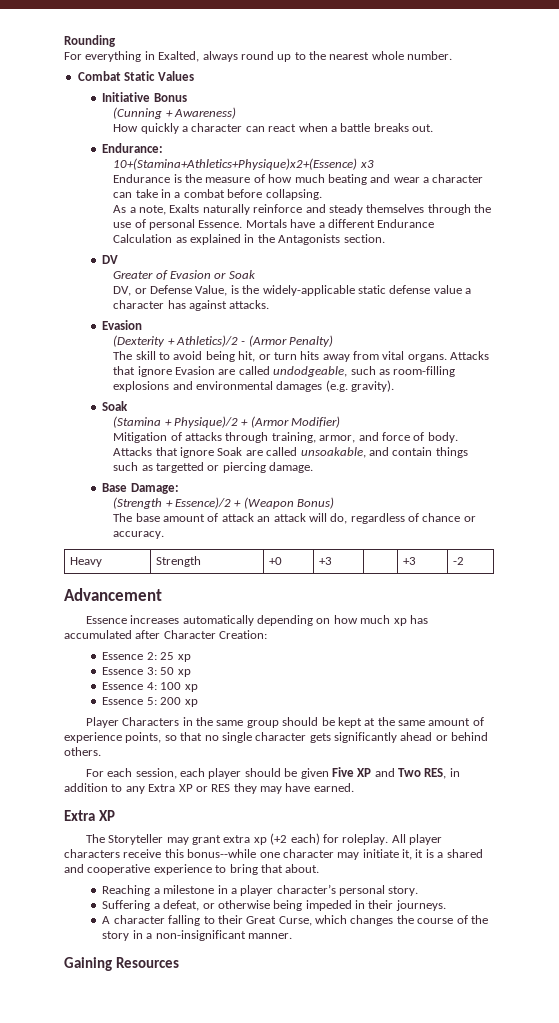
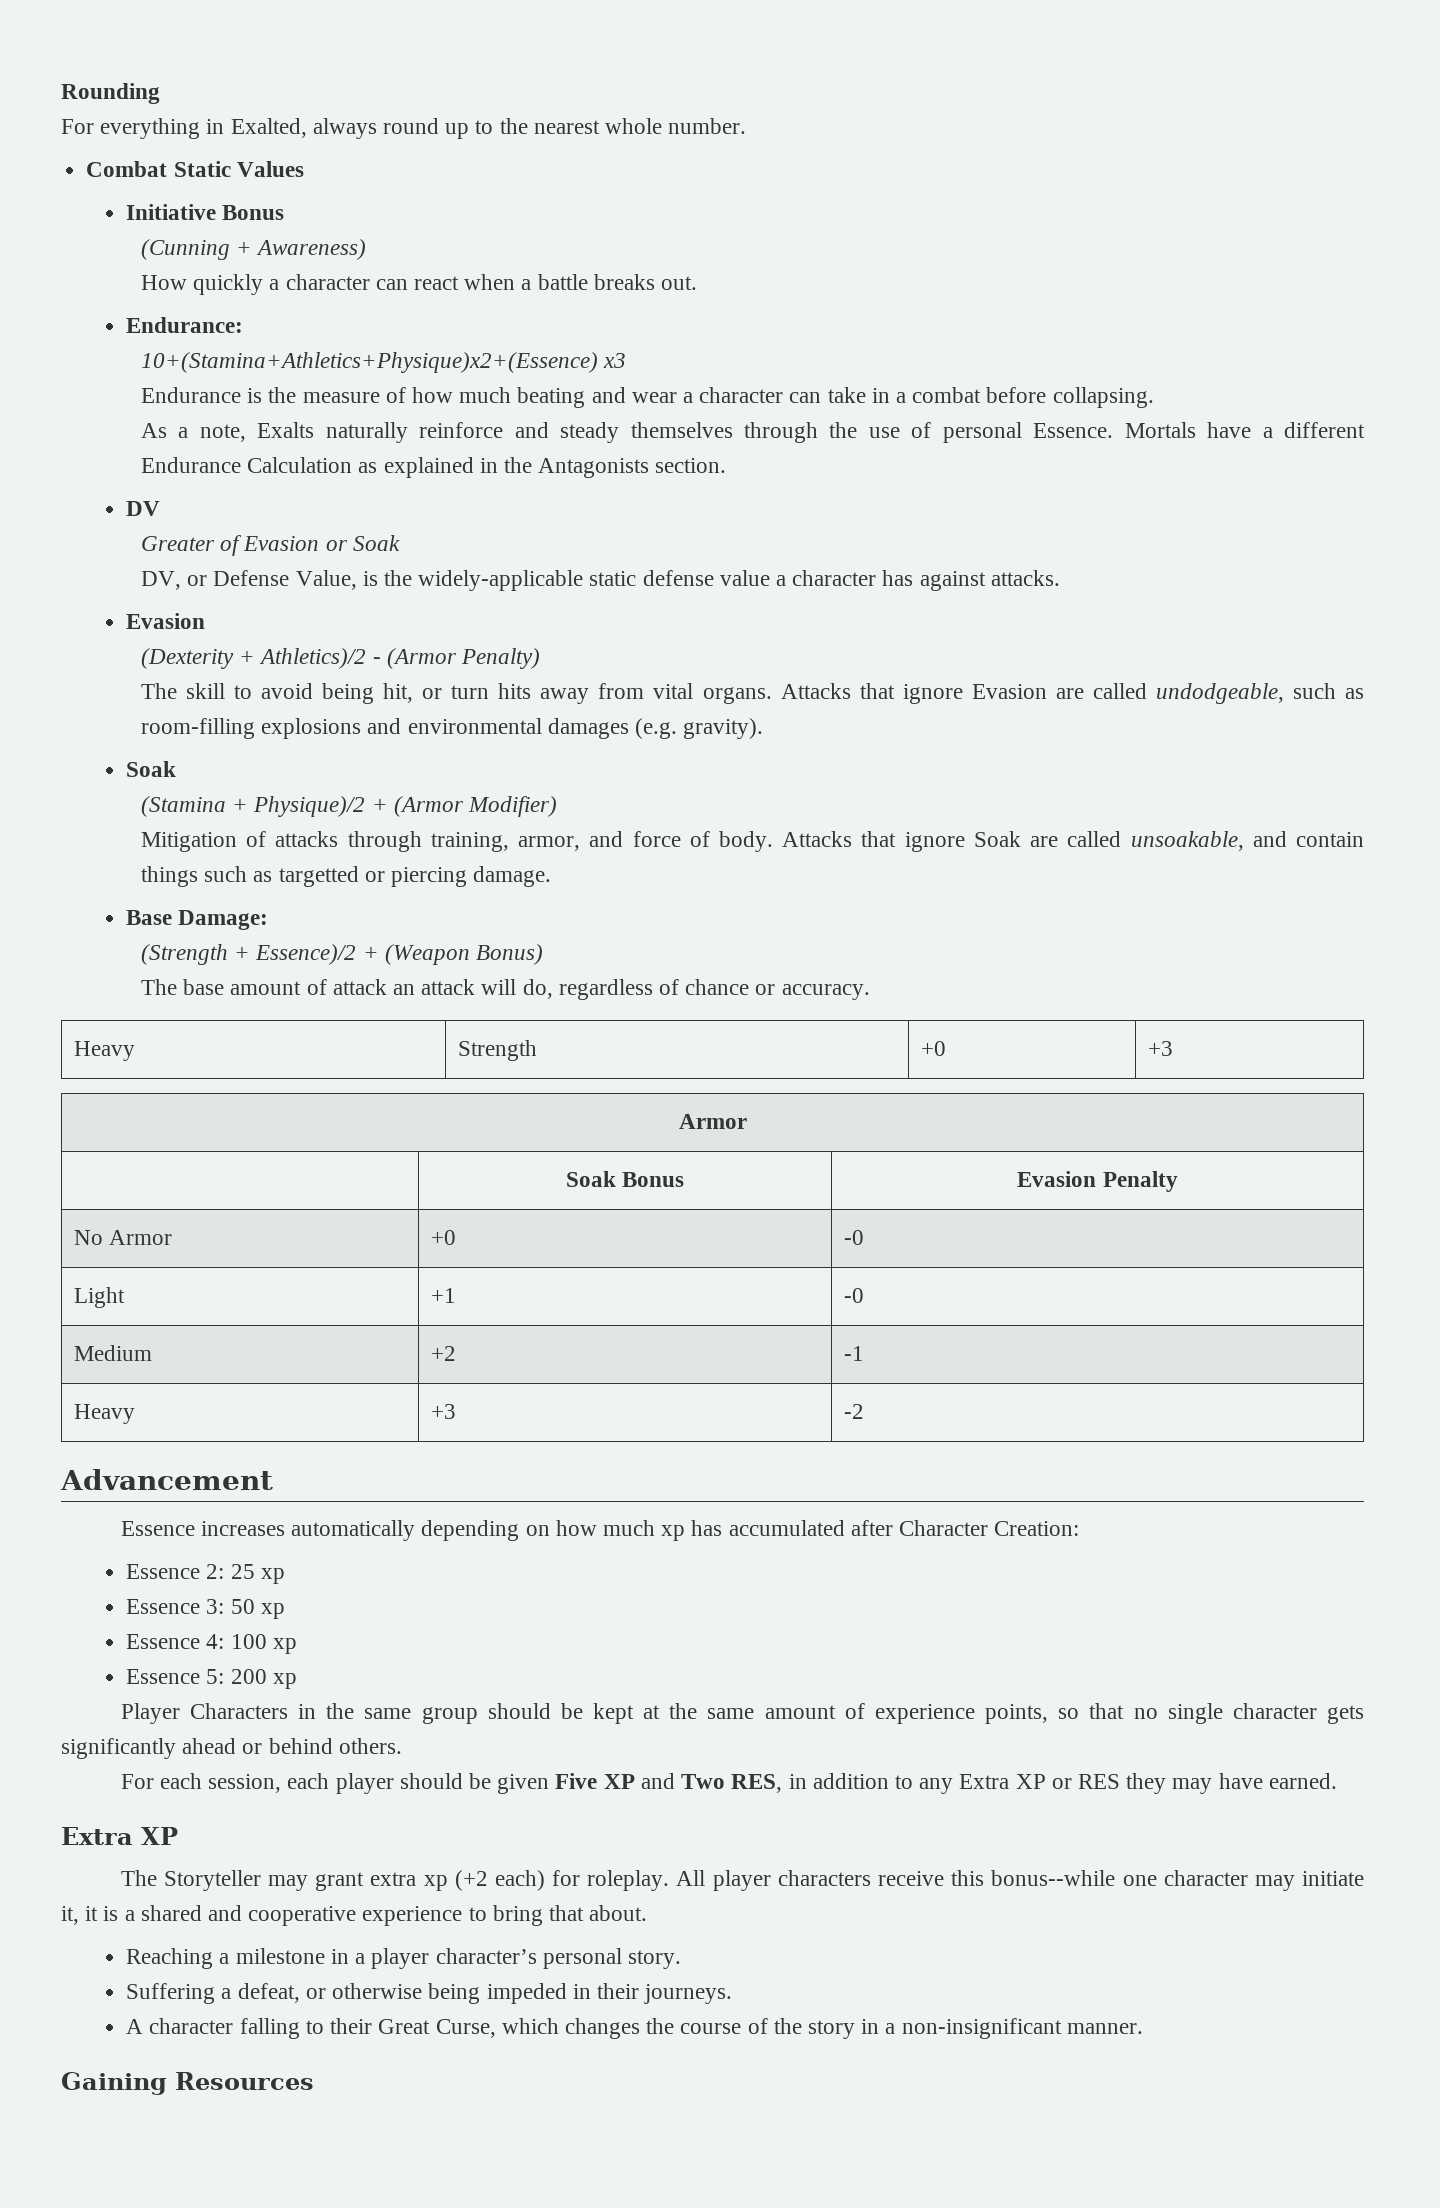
- Heavy | Strength | +0 | +3 | | +3 | -2
+ Heavy | Strength | +0 | +3
+ Armor
+ | Soak Bonus | Evasion Penalty
+ No Armor | +0 | -0
+ Light | +1 | -0
+ Medium | +2 | -1
+ Heavy | +3 | -2

